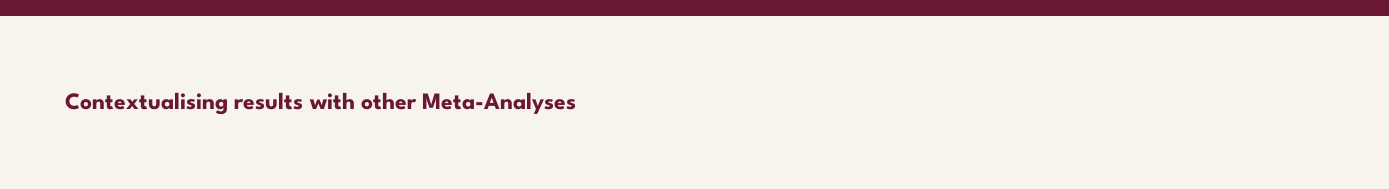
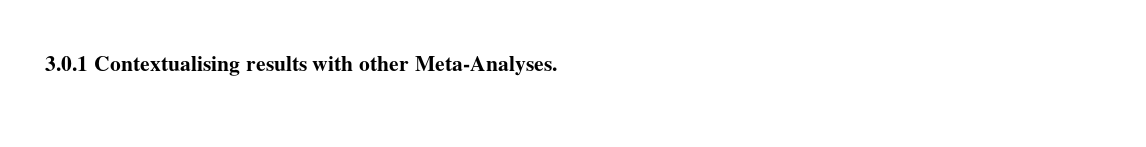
- Contextualising results with other Meta-Analyses
+ 3.0.1 Contextualising results with other Meta-Analyses.

